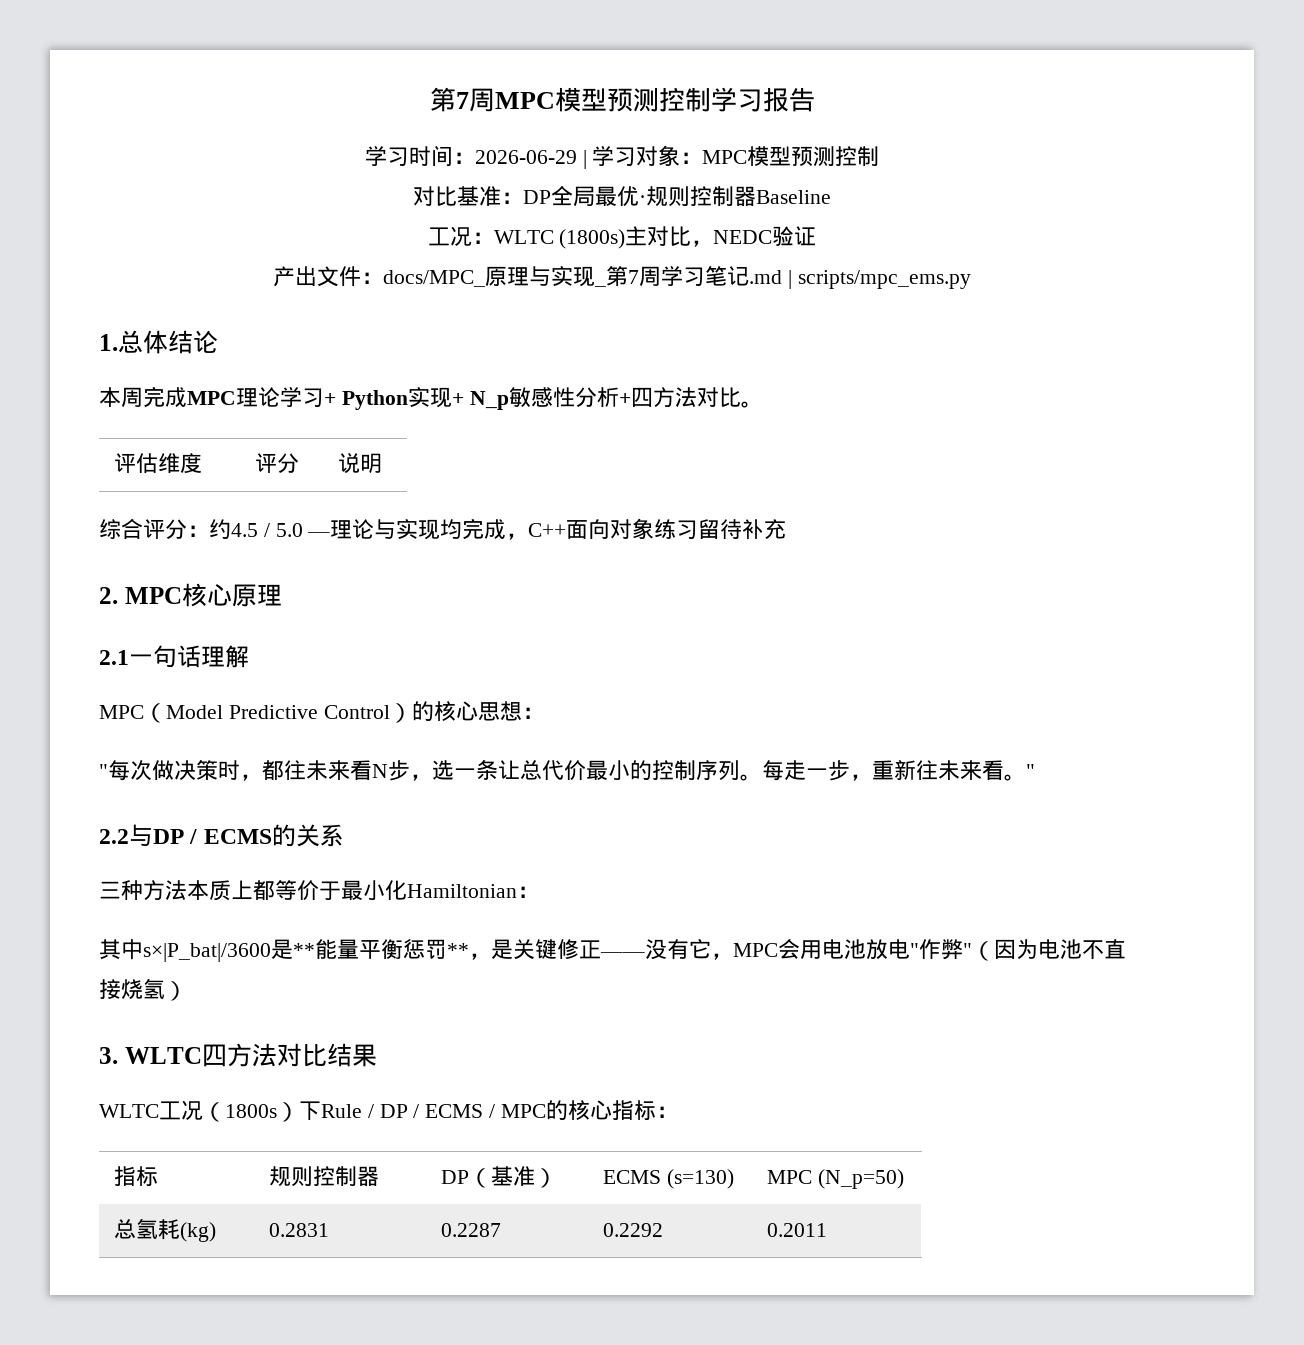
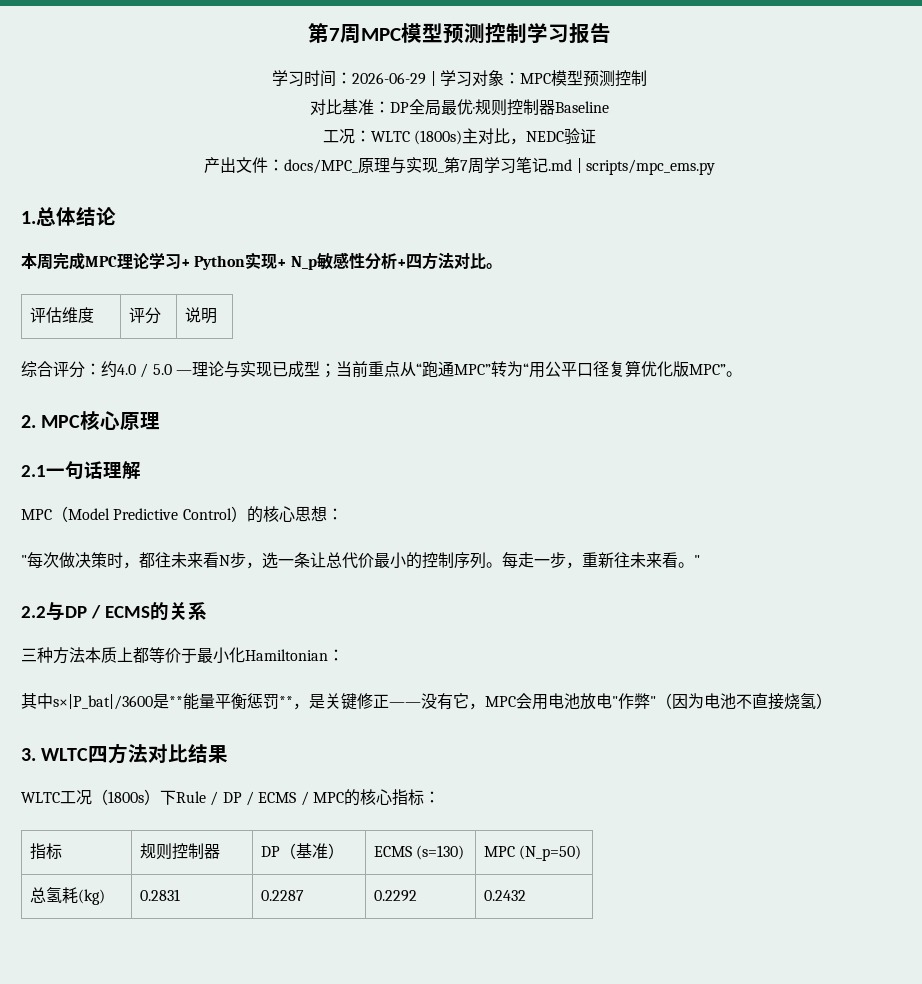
- 综合评分：约4.5 / 5.0 —理论与实现均完成，C++面向对象练习留待补充
+ 综合评分：约4.0 / 5.0 —理论与实现已成型；当前重点从“跑通MPC”转为“用公平口径复算优化版MPC”。
- 总氢耗(kg) | 0.2831 | 0.2287 | 0.2292 | 0.2011
+ 总氢耗(kg) | 0.2831 | 0.2287 | 0.2292 | 0.2432

